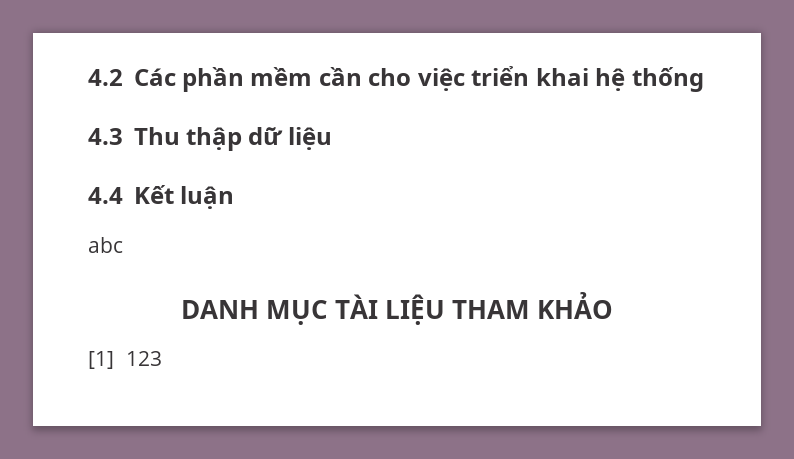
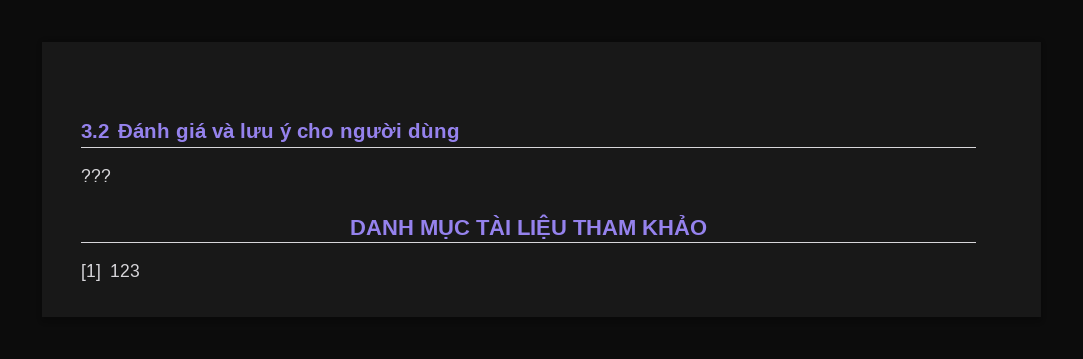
- 4.2 Các phần mềm cần cho việc triển khai hệ thống
- 4.3 Thu thập dữ liệu
- 4.4 Kết luận
- abc
+ 3.2 Đánh giá và lưu ý cho người dùng
+ ???

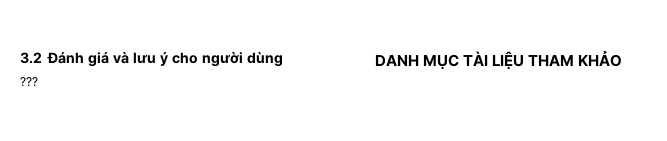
- [1] 123

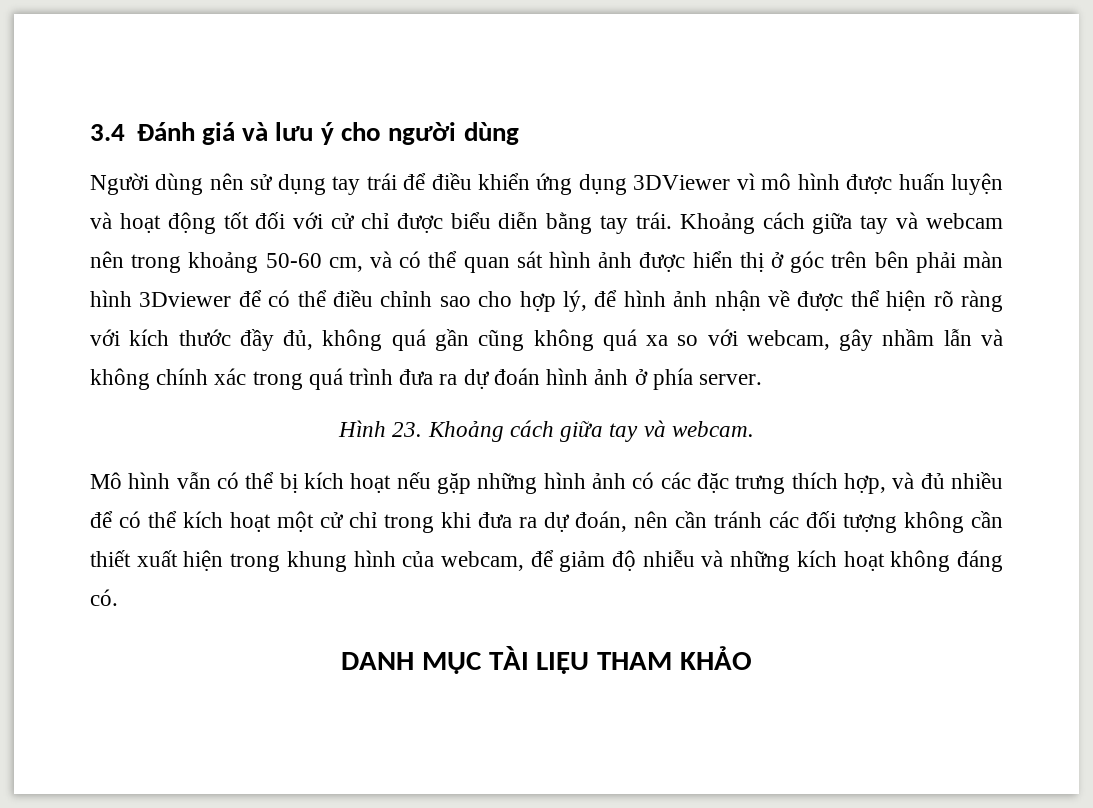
- 3.2 Đánh giá và lưu ý cho người dùng
+ 3.4 Đánh giá và lưu ý cho người dùng
- ???
+ Người dùng nên sử dụng tay trái để điều khiển ứng dụng 3DViewer vì mô hình được huấn luyện và hoạt động tốt đối với cử chỉ được biểu diễn bằng tay trái. Khoảng cách giữa tay và webcam nên trong khoảng 50-60 cm, và có thể quan sát hình ảnh được hiển thị ở góc trên bên phải màn hình 3Dviewer để có thể điều chỉnh sao cho hợp lý, để hình ảnh nhận về được thể hiện rõ ràng với kích thước đầy đủ, không quá gần cũng không quá xa so với webcam, gây nhầm lẫn và không chính xác trong quá trình đưa ra dự đoán hình ảnh ở phía server.
+ Hình 23. Khoảng cách giữa tay và webcam.
+ Mô hình vẫn có thể bị kích hoạt nếu gặp những hình ảnh có các đặc trưng thích hợp, và đủ nhiều để có thể kích hoạt một cử chỉ trong khi đưa ra dự đoán, nên cần tránh các đối tượng không cần thiết xuất hiện trong khung hình của webcam, để giảm độ nhiễu và những kích hoạt không đáng có.

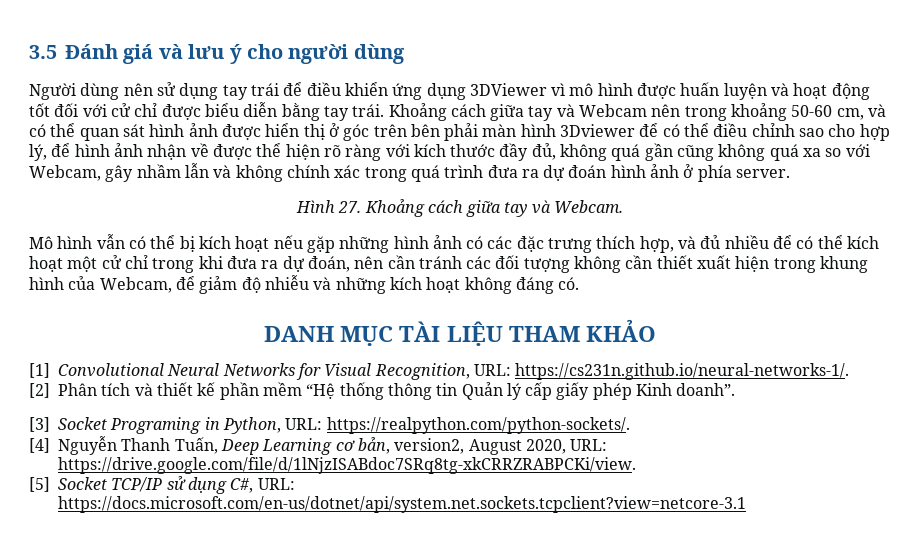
- 3.4 Đánh giá và lưu ý cho người dùng
+ 3.5 Đánh giá và lưu ý cho người dùng
- Khoảng cách giữa tay và webcam nên trong khoảng 50-60 cm, và có thể quan sát hình ảnh được hiển thị ở góc trên bên phải màn hình 3Dviewer để có thể điều chỉnh sao cho hợp lý, để hình ảnh nhận về được thể hiện rõ ràng với kích thước đầy đủ, không quá gần cũng không quá xa so với webcam, gây nhầm lẫn và không chính xác trong quá trình đưa ra dự đoán hình ảnh ở phía server.
+ Khoảng cách giữa tay và Webcam nên trong khoảng 50-60 cm, và có thể quan sát hình ảnh được hiển thị ở góc trên bên phải màn hình 3Dviewer để có thể điều chỉnh sao cho hợp lý, để hình ảnh nhận về được thể hiện rõ ràng với kích thước đầy đủ, không quá gần cũng không quá xa so với Webcam, gây nhầm lẫn và không chính xác trong quá trình đưa ra dự đoán hình ảnh ở phía server.
- Hình 23. Khoảng cách giữa tay và webcam.
+ Hình 27. Khoảng cách giữa tay và Webcam.
- Mô hình vẫn có thể bị kích hoạt nếu gặp những hình ảnh có các đặc trưng thích hợp, và đủ nhiều để có thể kích hoạt một cử chỉ trong khi đưa ra dự đoán, nên cần tránh các đối tượng không cần thiết xuất hiện trong khung hình của webcam, để giảm độ nhiễu và những kích hoạt không đáng có.
+ Mô hình vẫn có thể bị kích hoạt nếu gặp những hình ảnh có các đặc trưng thích hợp, và đủ nhiều để có thể kích hoạt một cử chỉ trong khi đưa ra dự đoán, nên cần tránh các đối tượng không cần thiết xuất hiện trong khung hình của Webcam, để giảm độ nhiễu và những kích hoạt không đáng có.
+ [1] Convolutional Neural Networks for Visual Recognition, URL: https://cs231n.github.io/neural-networks-1/.
+ [2] Phân tích và thiết kế phần mềm “Hệ thống thông tin Quản lý cấp giấy phép Kinh doanh”.
+ [3] Socket Programing in Python, URL: https://realpython.com/python-sockets/.
+ [4] Nguyễn Thanh Tuấn, Deep Learning cơ bản, version2, August 2020, URL: https://drive.google.com/file/d/1lNjzISABdoc7SRq8tg-xkCRRZRABPCKi/view.
+ [5] Socket TCP/IP sử dụng C#, URL: https://docs.microsoft.com/en-us/dotnet/api/system.net.sockets.tcpclient?view=netcore-3.1

